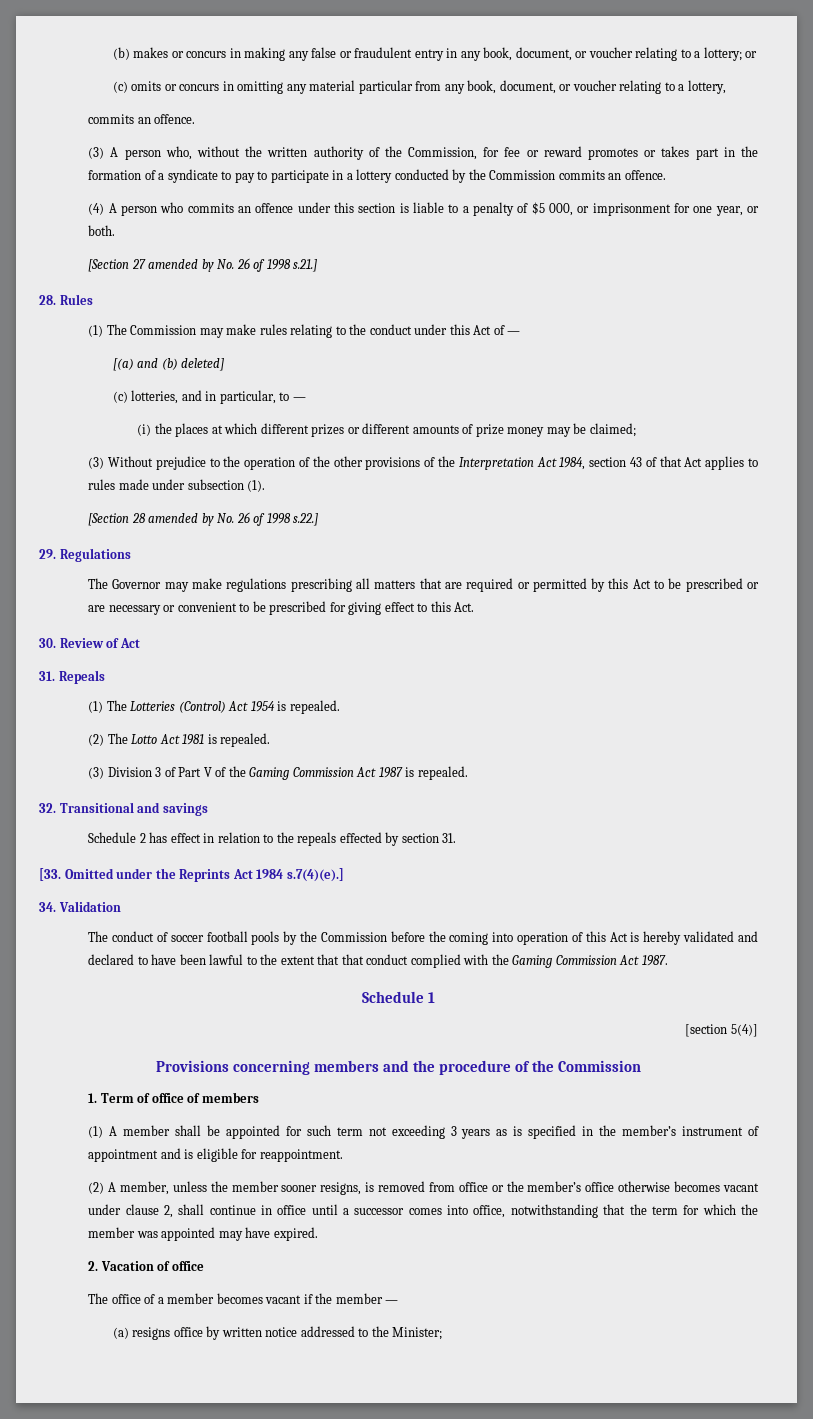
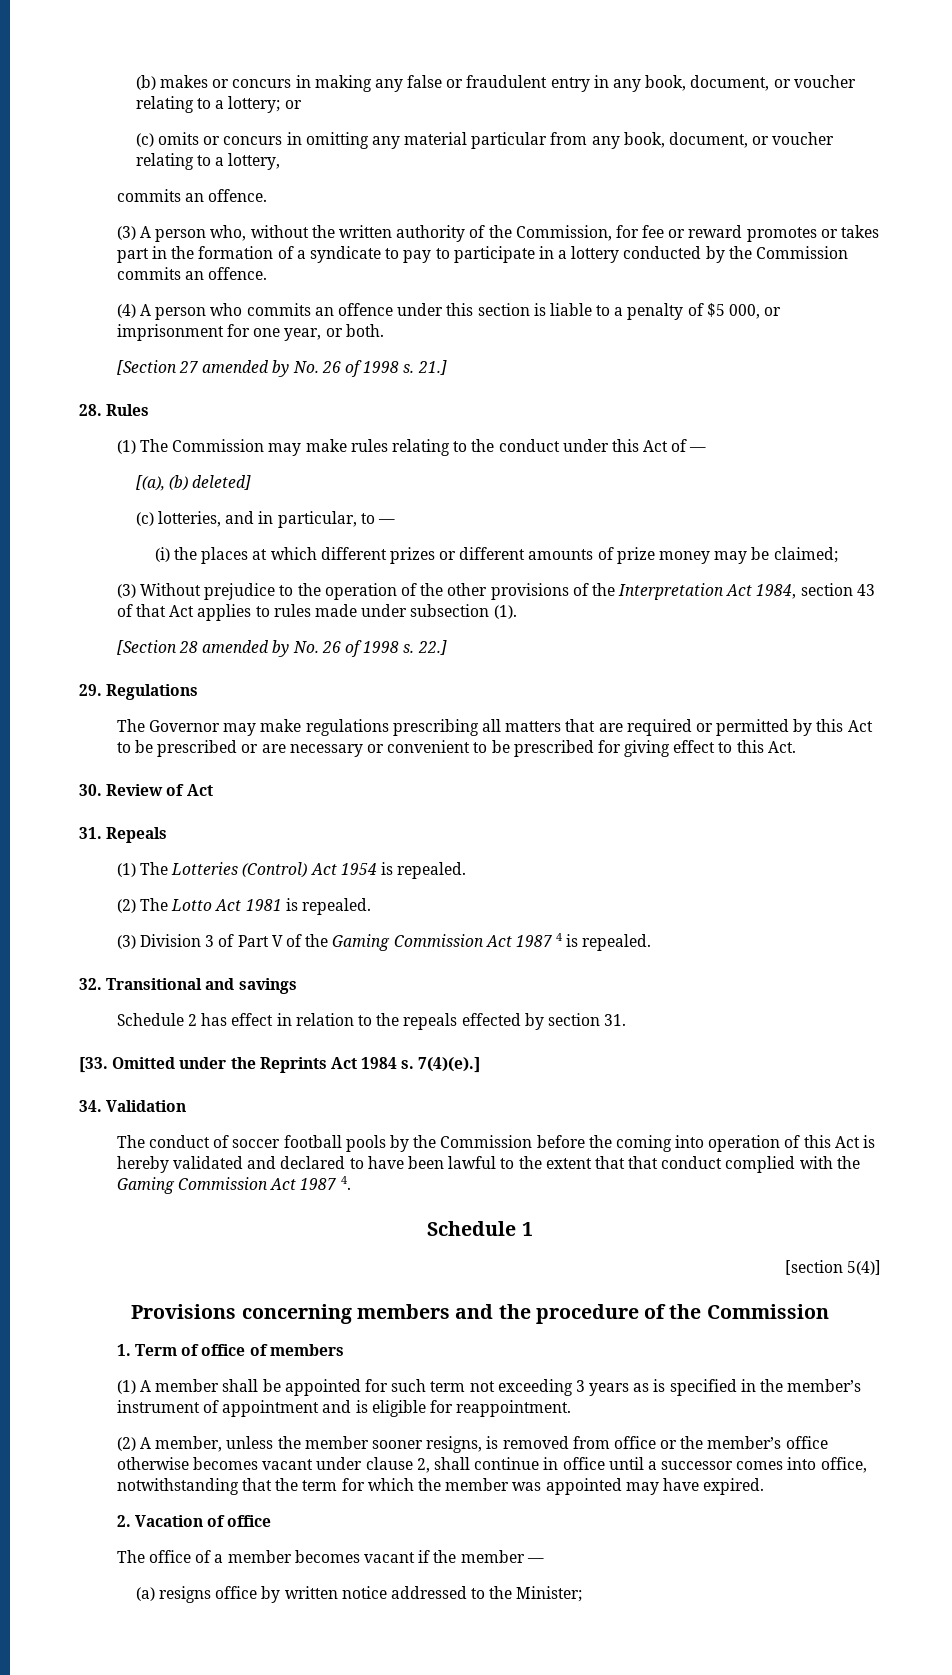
- [Section 27 amended by No. 26 of 1998 s.21.]
+ [Section 27 amended by No. 26 of 1998 s. 21.]
- [(a) and (b) deleted]
+ [(a), (b) deleted]
- [Section 28 amended by No. 26 of 1998 s.22.]
+ [Section 28 amended by No. 26 of 1998 s. 22.]
- (3) Division 3 of Part V of the Gaming Commission Act 1987 is repealed.
+ (3) Division 3 of Part V of the Gaming Commission Act 1987 4 is repealed.
- [33. Omitted under the Reprints Act 1984 s.7(4)(e).]
+ [33. Omitted under the Reprints Act 1984 s. 7(4)(e).]
- The conduct of soccer football pools by the Commission before the coming into operation of this Act is hereby validated and declared to have been lawful to the extent that that conduct complied with the Gaming Commission Act 1987.
+ The conduct of soccer football pools by the Commission before the coming into operation of this Act is hereby validated and declared to have been lawful to the extent that that conduct complied with the Gaming Commission Act 1987 4.

